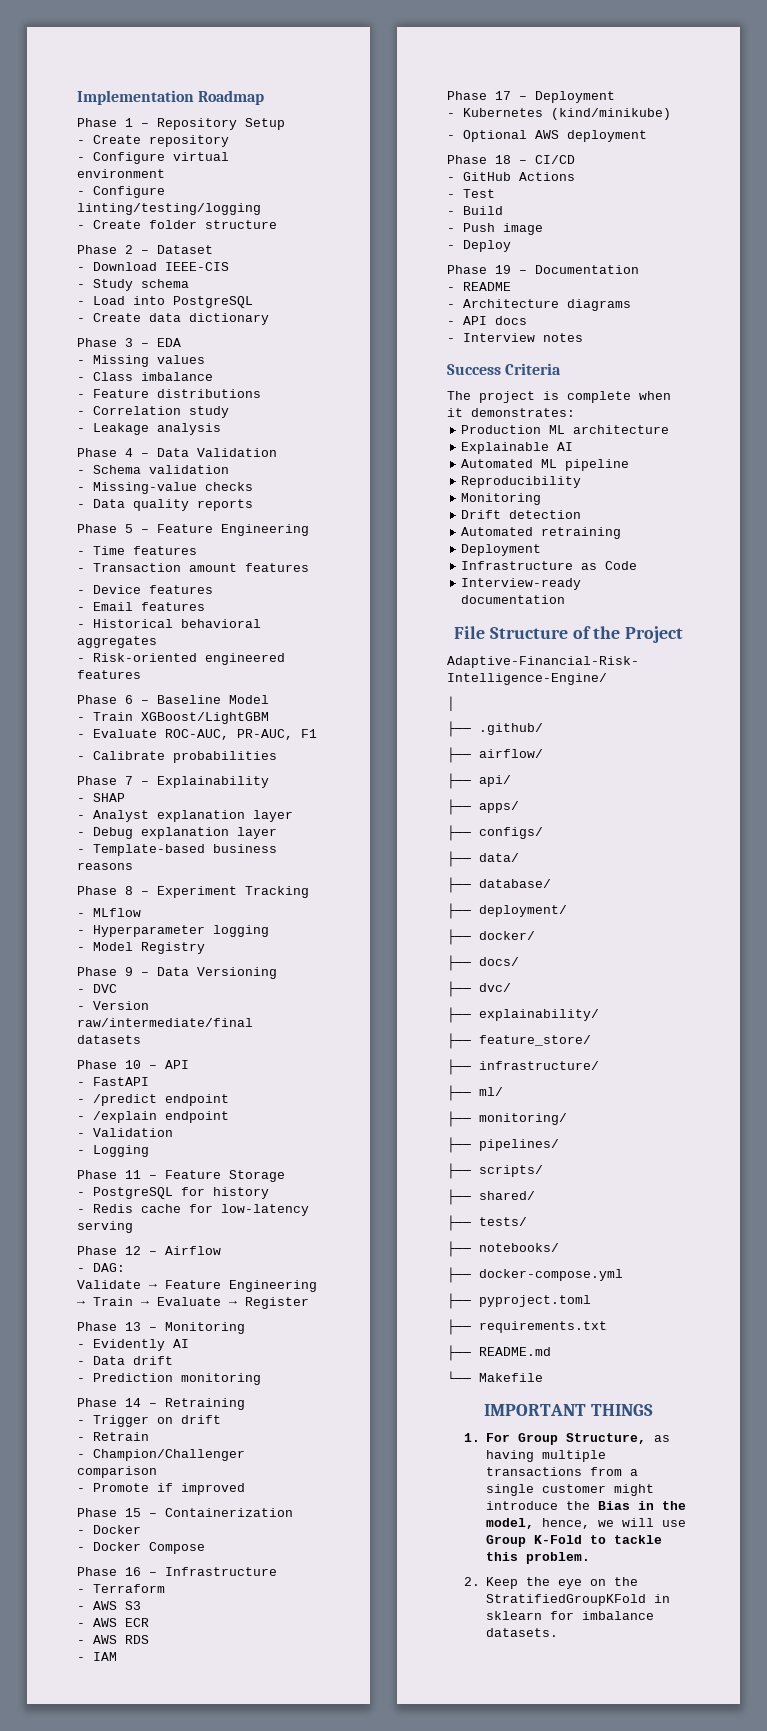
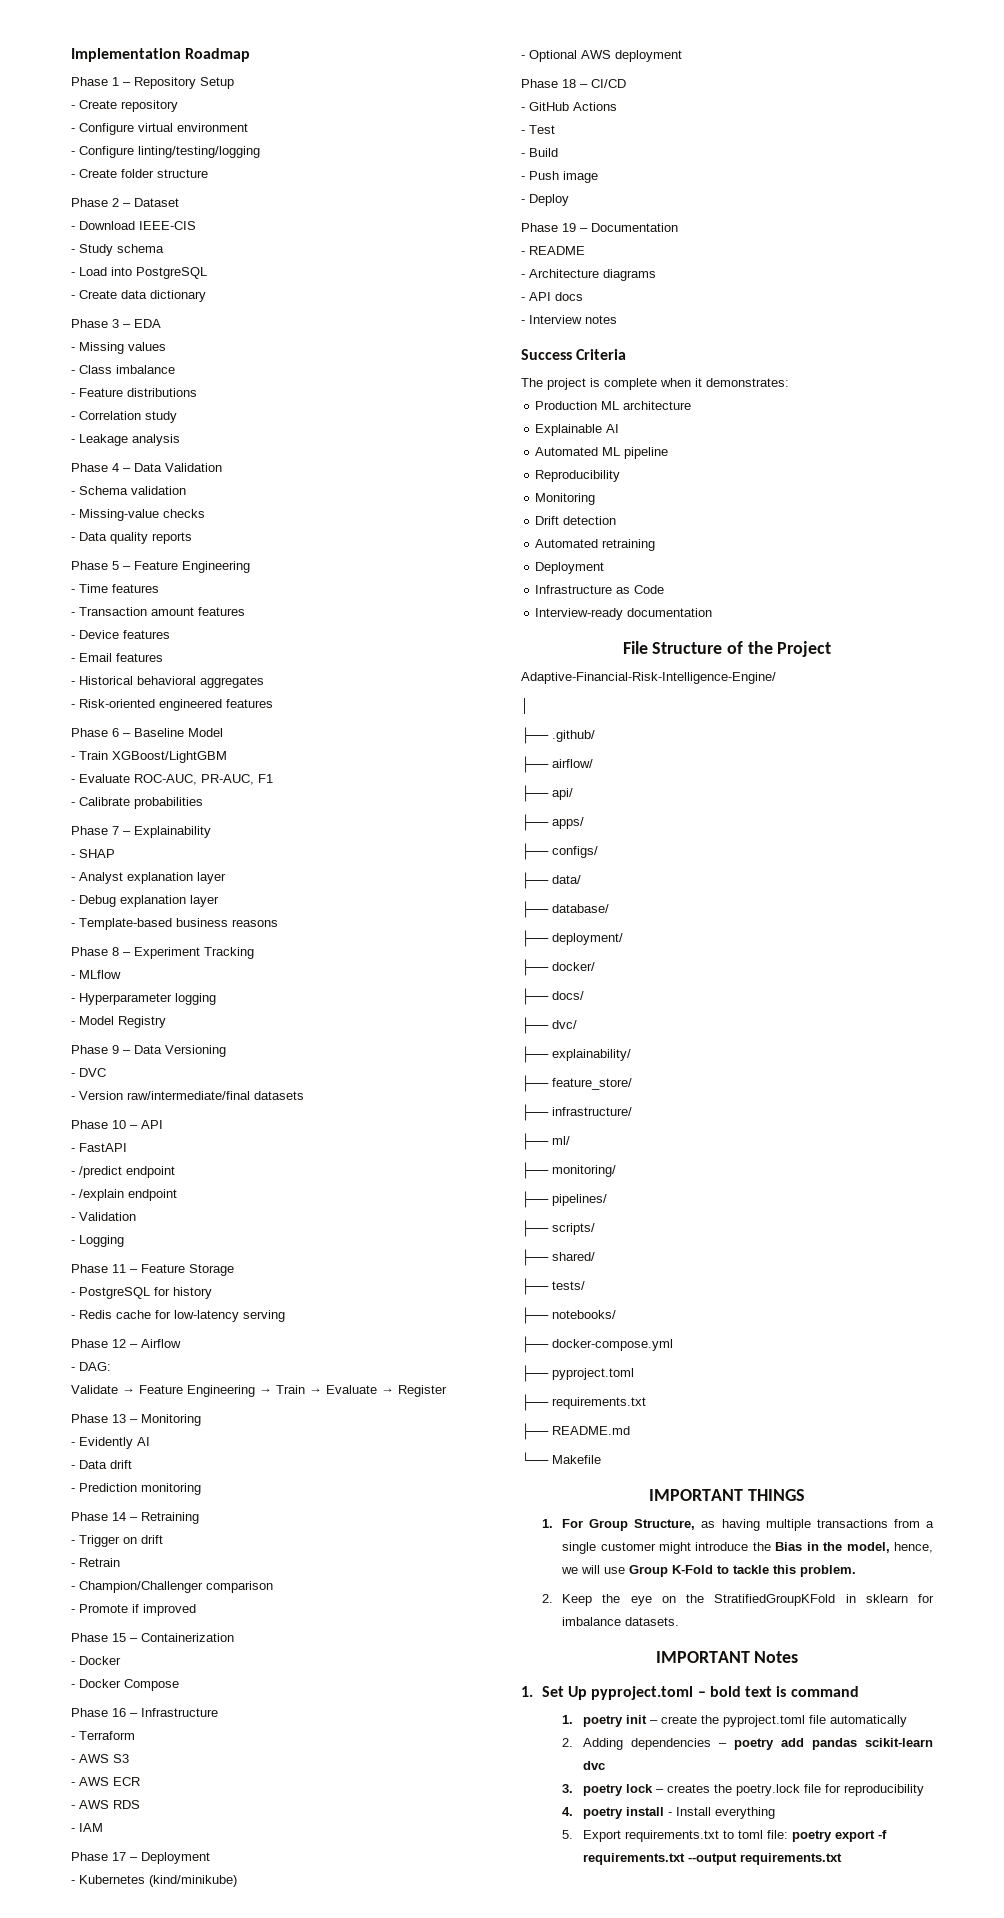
+ IMPORTANT Notes
+ 1. Set Up pyproject.toml – bold text is command
+ 1. poetry init – create the pyproject.toml file automatically
+ 2. Adding dependencies – poetry add pandas scikit-learn dvc
+ 3. poetry lock – creates the poetry.lock file for reproducibility
+ 4. poetry install - Install everything
+ 5. Export requirements.txt to toml file: poetry export -f requirements.txt --output requirements.txt

